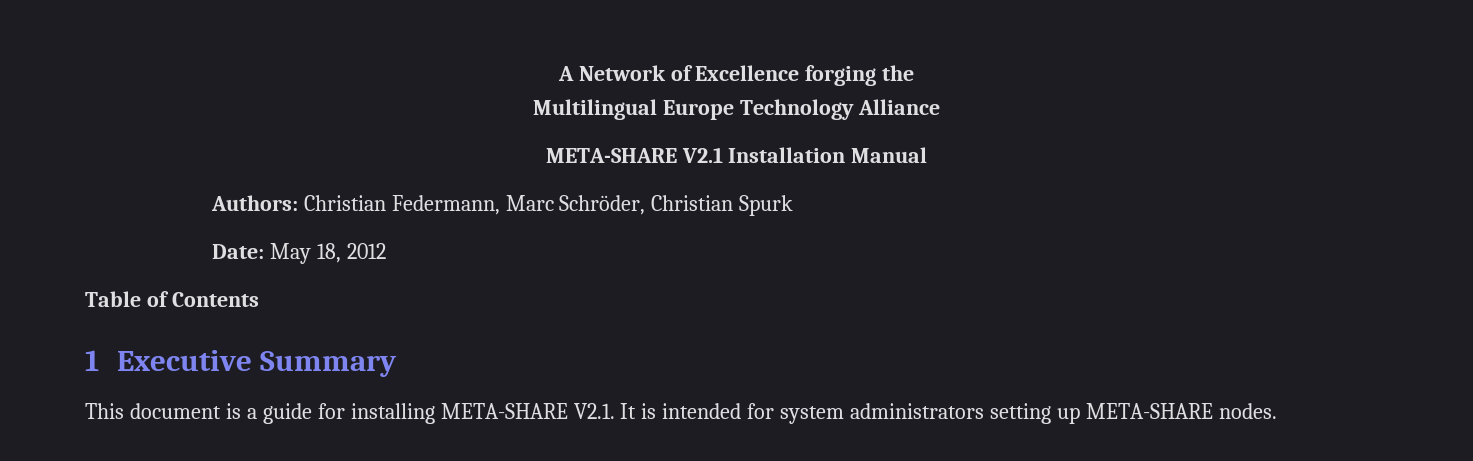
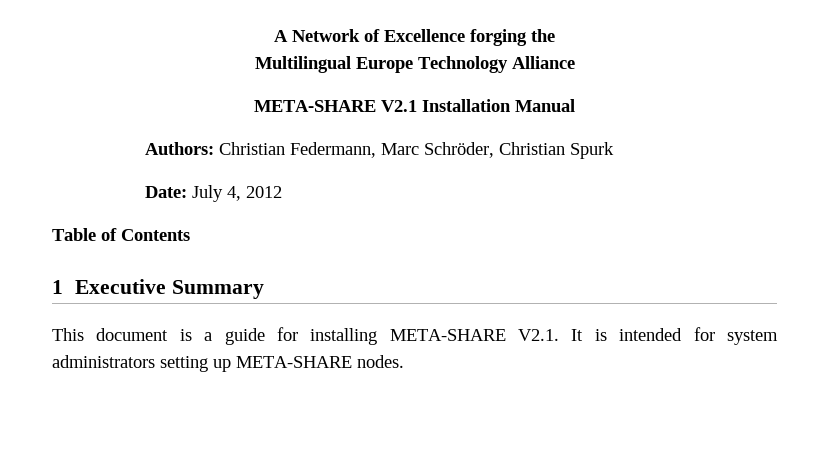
- Date: May 18, 2012
+ Date: July 4, 2012

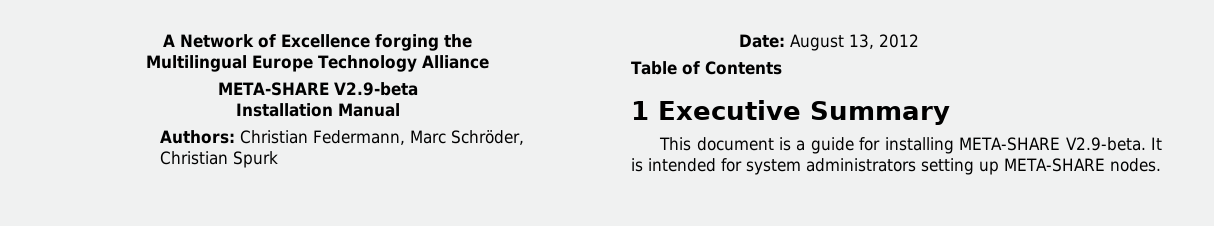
- META-SHARE V2.1 Installation Manual
+ META-SHARE V2.9-beta
+ Installation Manual
- Date: July 4, 2012
+ Date: August 13, 2012
- This document is a guide for installing META-SHARE V2.1. It is intended for system administrators setting up META-SHARE nodes.
+ This document is a guide for installing META-SHARE V2.9-beta. It is intended for system administrators setting up META-SHARE nodes.

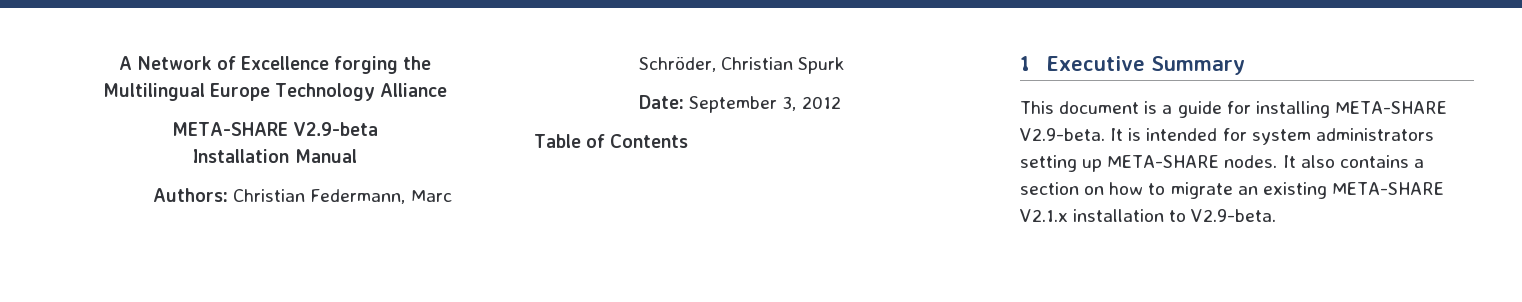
- Date: August 13, 2012
+ Date: September 3, 2012
+ It also contains a section on how to migrate an existing META-SHARE V2.1.x installation to V2.9-beta.

